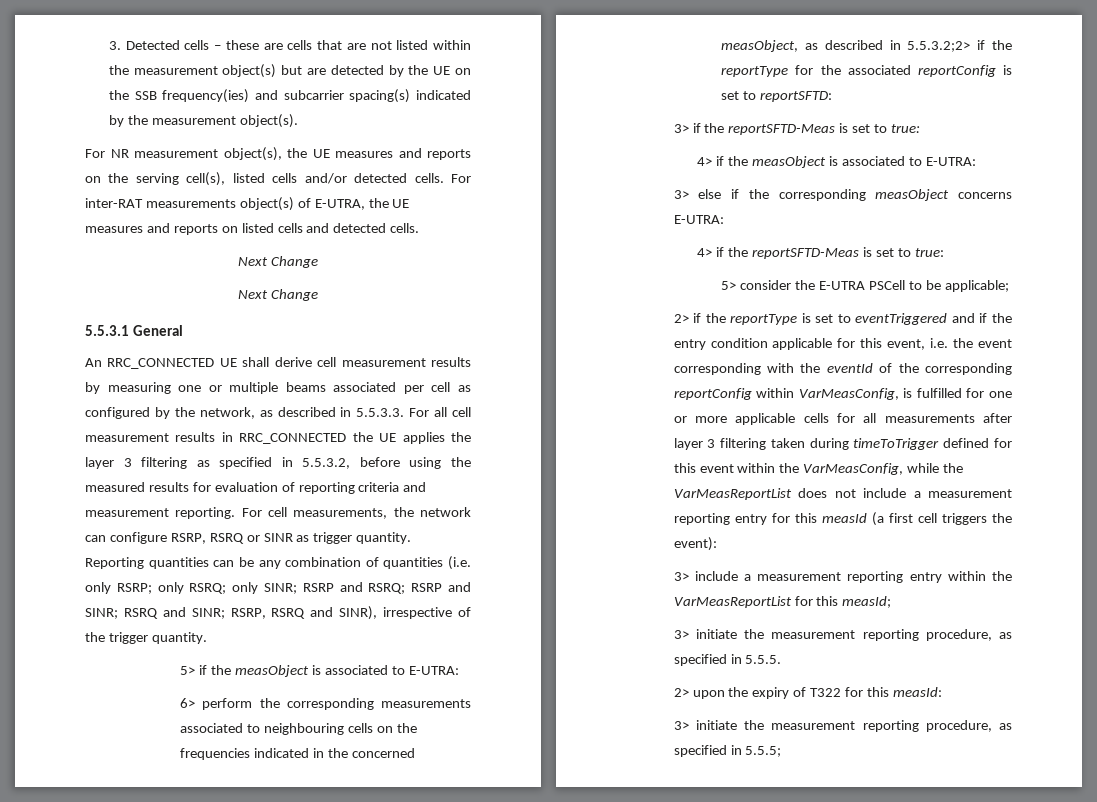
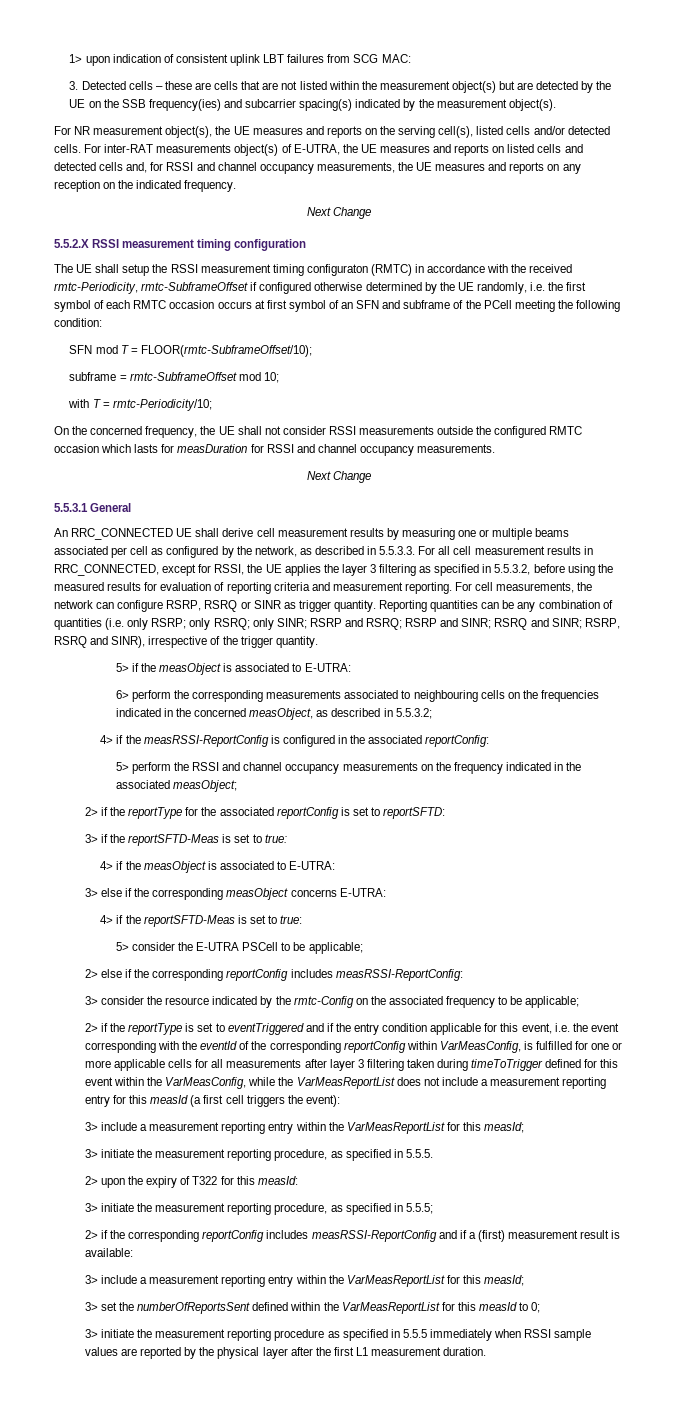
+ 1> upon indication of consistent uplink LBT failures from SCG MAC:
- For inter-RAT measurements object(s) of E-UTRA, the UE measures and reports on listed cells and detected cells.
+ For inter-RAT measurements object(s) of E-UTRA, the UE measures and reports on listed cells and detected cells and, for RSSI and channel occupancy measurements, the UE measures and reports on any reception on the indicated frequency.
  Next Change
+ 5.5.2.X RSSI measurement timing configuration
+ The UE shall setup the RSSI measurement timing configuraton (RMTC) in accordance with the received rmtc-Periodicity, rmtc-SubframeOffset if configured otherwise determined by the UE randomly, i.e. the first symbol of each RMTC occasion occurs at first symbol of an SFN and subframe of the PCell meeting the following condition:
+ SFN mod T = FLOOR(rmtc-SubframeOffset/10);
+ subframe = rmtc-SubframeOffset mod 10;
+ with T = rmtc-Periodicity/10;
+ On the concerned frequency, the UE shall not consider RSSI measurements outside the configured RMTC occasion which lasts for measDuration for RSSI and channel occupancy measurements.
- An RRC_CONNECTED UE shall derive cell measurement results by measuring one or multiple beams associated per cell as configured by the network, as described in 5.5.3.3. For all cell measurement results in RRC_CONNECTED the UE applies the layer 3 filtering as specified in 5.5.3.2, before using the measured results for evaluation of reporting criteria and measurement reporting.
+ An RRC_CONNECTED UE shall derive cell measurement results by measuring one or multiple beams associated per cell as configured by the network, as described in 5.5.3.3. For all cell measurement results in RRC_CONNECTED, except for RSSI, the UE applies the layer 3 filtering as specified in 5.5.3.2, before using the measured results for evaluation of reporting criteria and measurement reporting.
- 6> perform the corresponding measurements associated to neighbouring cells on the frequencies indicated in the concerned measObject, as described in 5.5.3.2;2> if the reportType for the associated reportConfig is set to reportSFTD:
+ 6> perform the corresponding measurements associated to neighbouring cells on the frequencies indicated in the concerned measObject, as described in 5.5.3.2;
+ 4> if the measRSSI-ReportConfig is configured in the associated reportConfig:
+ 5> perform the RSSI and channel occupancy measurements on the frequency indicated in the associated measObject;
+ 2> if the reportType for the associated reportConfig is set to reportSFTD:
+ 2> else if the corresponding reportConfig includes measRSSI-ReportConfig:
+ 3> consider the resource indicated by the rmtc-Config on the associated frequency to be applicable;
+ 2> if the corresponding reportConfig includes measRSSI-ReportConfig and if a (first) measurement result is available:
+ 3> include a measurement reporting entry within the VarMeasReportList for this measId;
+ 3> set the numberOfReportsSent defined within the VarMeasReportList for this measId to 0;
+ 3> initiate the measurement reporting procedure as specified in 5.5.5 immediately when RSSI sample values are reported by the physical layer after the first L1 measurement duration.

